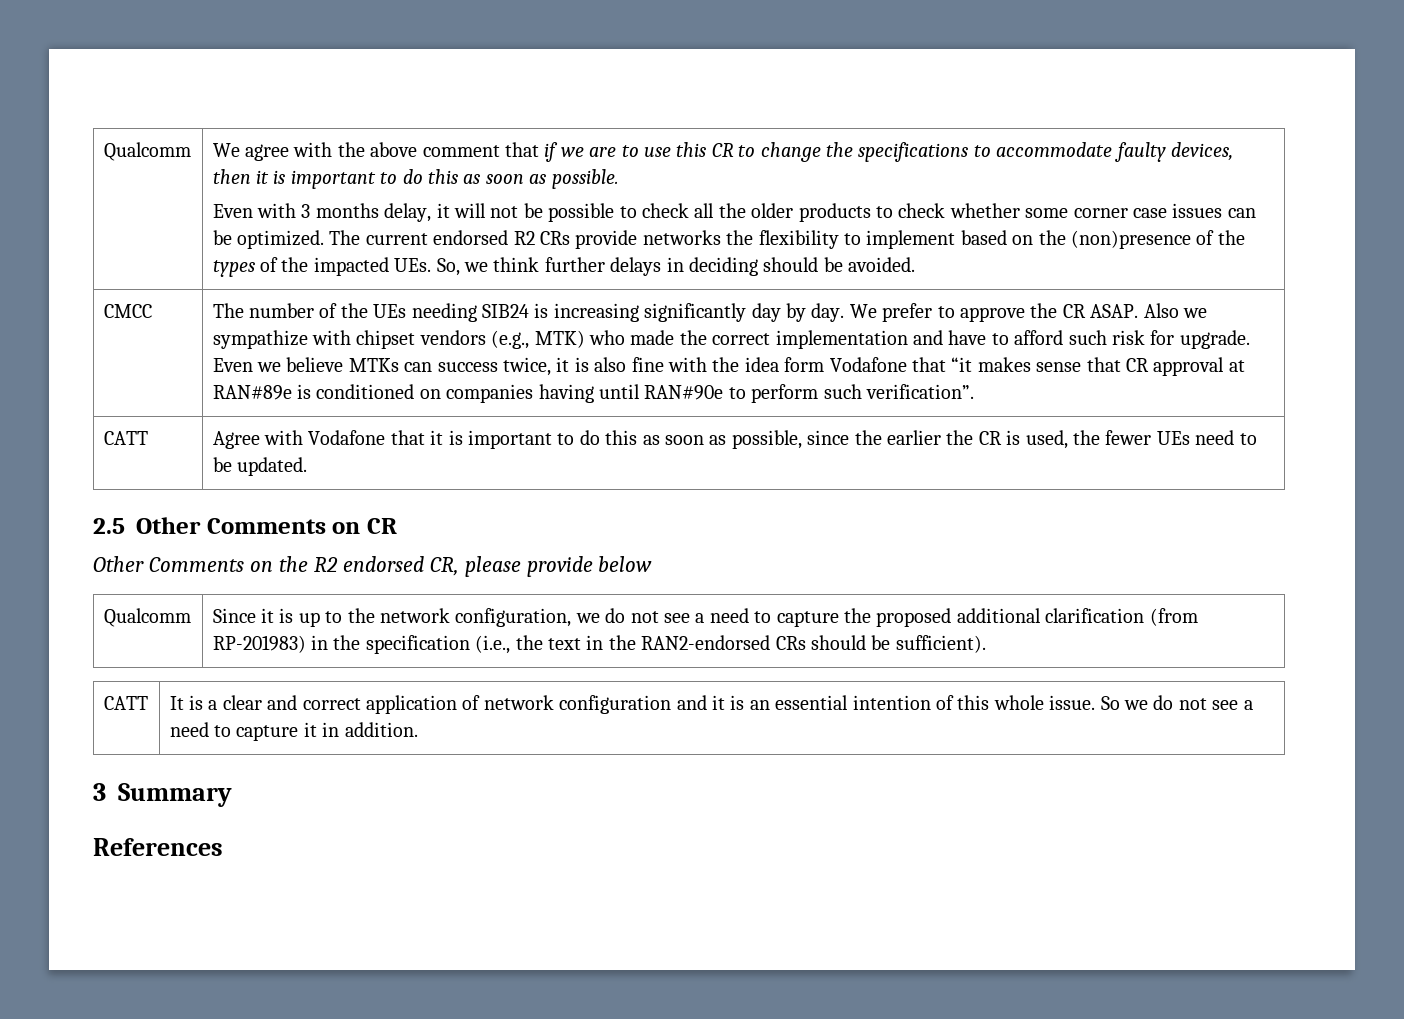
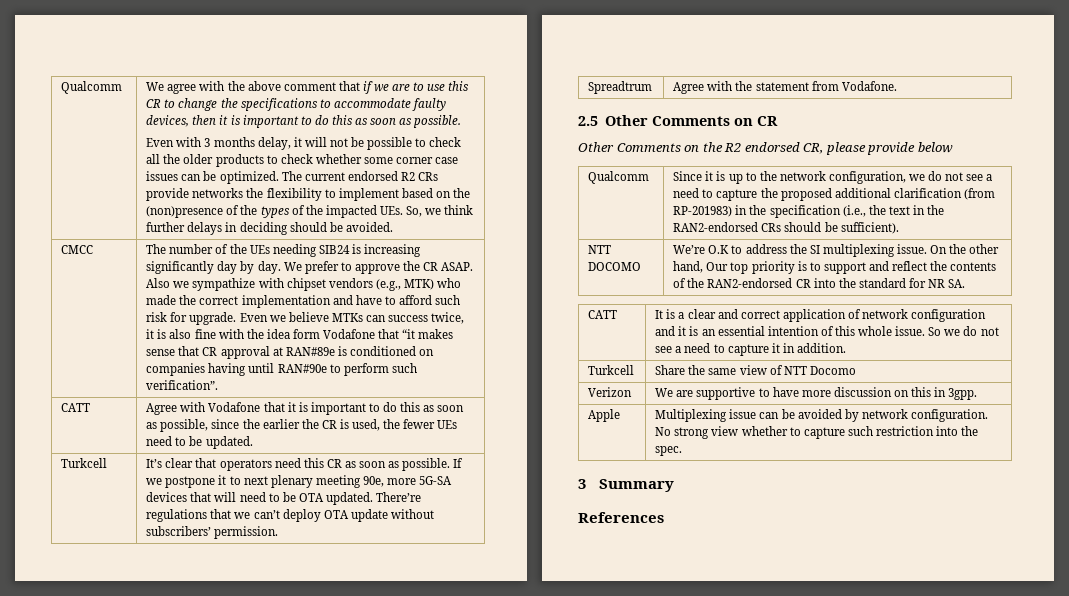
+ Turkcell | It’s clear that operators need this CR as soon as possible. If we postpone it to next plenary meeting 90e, more 5G-SA devices that will need to be OTA updated. There’re regulations that we can’t deploy OTA update without subscribers’ permission.
+ Spreadtrum | Agree with the statement from Vodafone.
+ NTT DOCOMO | We’re O.K to address the SI multiplexing issue. On the other hand, Our top priority is to support and reflect the contents of the RAN2-endorsed CR into the standard for NR SA.
+ Turkcell | Share the same view of NTT Docomo
+ Verizon | We are supportive to have more discussion on this in 3gpp.
+ Apple | Multiplexing issue can be avoided by network configuration. No strong view whether to capture such restriction into the spec.

